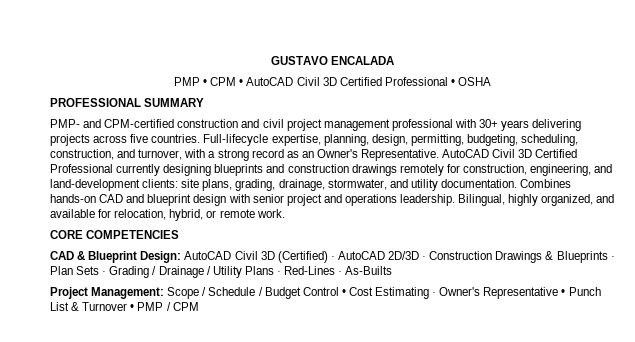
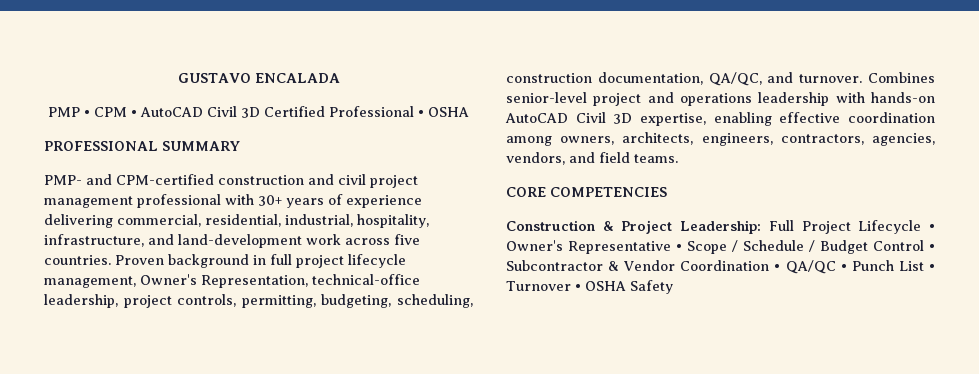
- PMP- and CPM-certified construction and civil project management professional with 30+ years delivering projects across five countries. Full-lifecycle expertise, planning, design, permitting, budgeting, scheduling, construction, and turnover, with a strong record as an Owner's Representative. AutoCAD Civil 3D Certified Professional currently designing blueprints and construction drawings remotely for construction, engineering, and land-development clients: site plans, grading, drainage, stormwater, and utility documentation. Combines hands-on CAD and blueprint design with senior project and operations leadership. Bilingual, highly organized, and available for relocation, hybrid, or remote work.
+ PMP- and CPM-certified construction and civil project management professional with 30+ years of experience delivering commercial, residential, industrial, hospitality, infrastructure, and land-development work across five countries. Proven background in full project lifecycle management, Owner's Representation, technical-office leadership, project controls, permitting, budgeting, scheduling, construction documentation, QA/QC, and turnover. Combines senior-level project and operations leadership with hands-on AutoCAD Civil 3D expertise, enabling effective coordination among owners, architects, engineers, contractors, agencies, vendors, and field teams.
  CORE COMPETENCIES
- CAD & Blueprint Design: AutoCAD Civil 3D (Certified) · AutoCAD 2D/3D · Construction Drawings & Blueprints · Plan Sets · Grading / Drainage / Utility Plans · Red-Lines · As-Builts
- Project Management: Scope / Schedule / Budget Control • Cost Estimating · Owner's Representative • Punch List & Turnover • PMP / CPM
+ Construction & Project Leadership: Full Project Lifecycle • Owner's Representative • Scope / Schedule / Budget Control • Subcontractor & Vendor Coordination • QA/QC • Punch List • Turnover • OSHA Safety

